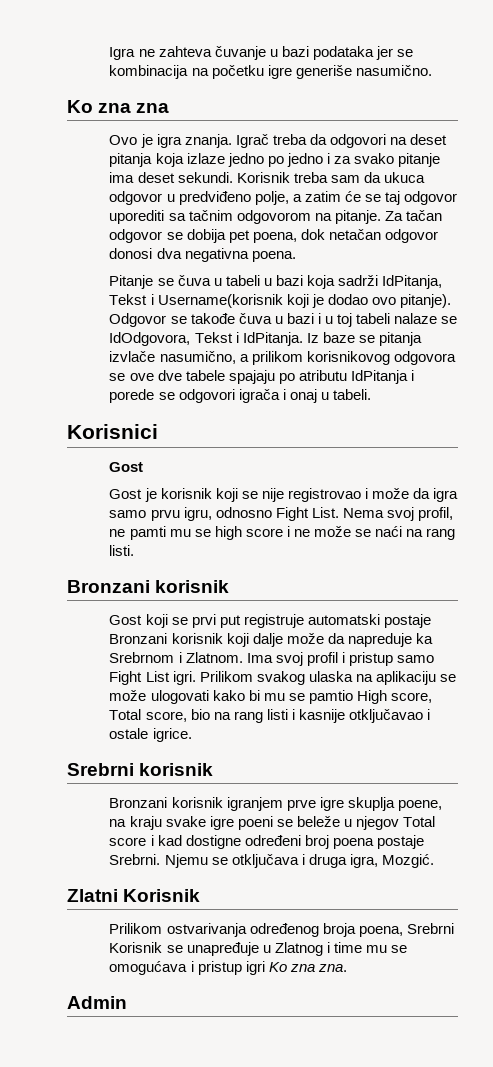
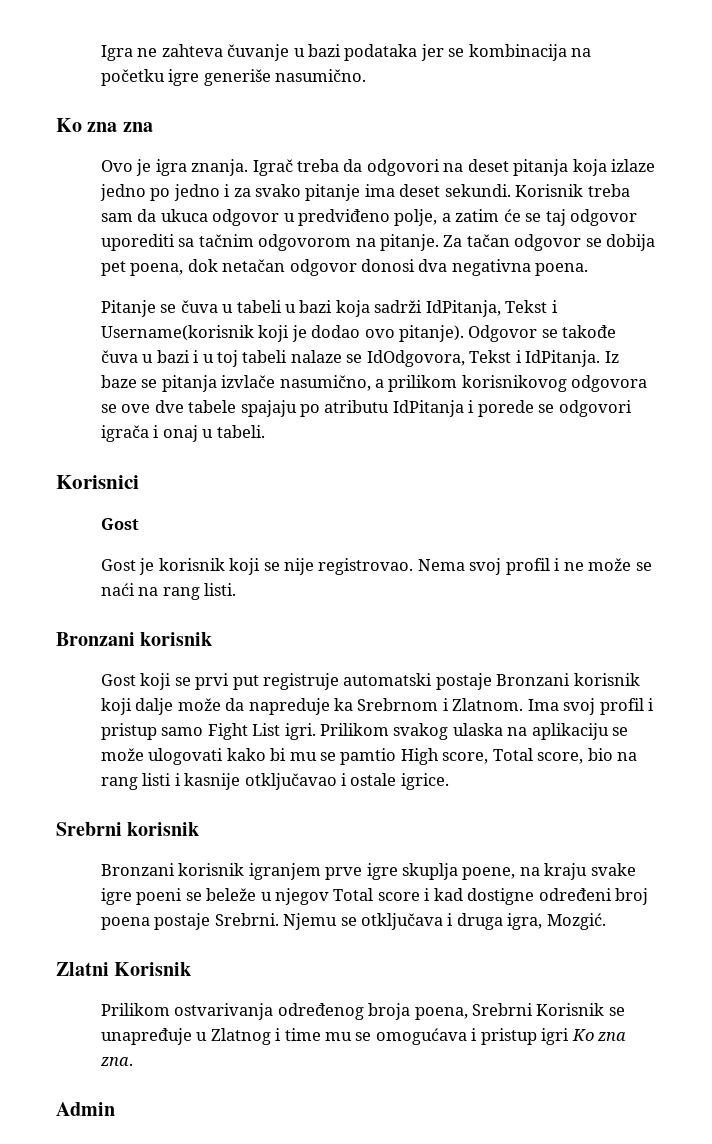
- Gost je korisnik koji se nije registrovao i može da igra samo prvu igru, odnosno Fight List. Nema svoj profil, ne pamti mu se high score i ne može se naći na rang listi.
+ Gost je korisnik koji se nije registrovao. Nema svoj profil i ne može se naći na rang listi.

